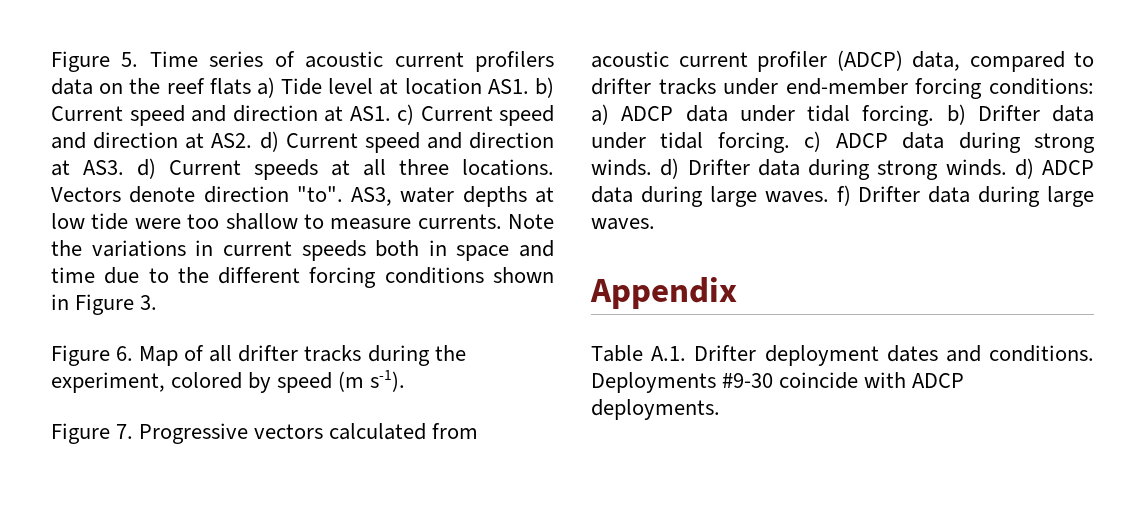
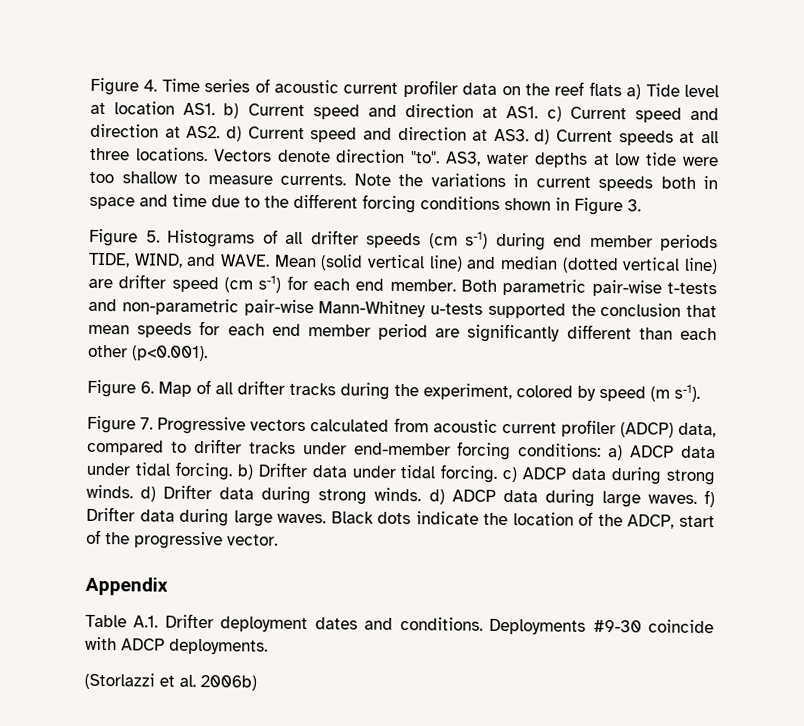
- Figure 5. Time series of acoustic current profilers data on the reef flats a) Tide level at location AS1. b) Current speed and direction at AS1. c) Current speed and direction at AS2. d) Current speed and direction at AS3. d) Current speeds at all three locations.
+ Figure 4. Time series of acoustic current profiler data on the reef flats a) Tide level at location AS1. b) Current speed and direction at AS1. c) Current speed and direction at AS2. d) Current speed and direction at AS3. d) Current speeds at all three locations.
+ Figure 5. Histograms of all drifter speeds (cm s-1) during end member periods TIDE, WIND, and WAVE. Mean (solid vertical line) and median (dotted vertical line) are drifter speed (cm s-1) for each end member. Both parametric pair-wise t-tests and non-parametric pair-wise Mann-Whitney u-tests supported the conclusion that mean speeds for each end member period are significantly different than each other (p<0.001).
+ Black dots indicate the location of the ADCP, start of the progressive vector.
+ (Storlazzi et al. 2006b)

